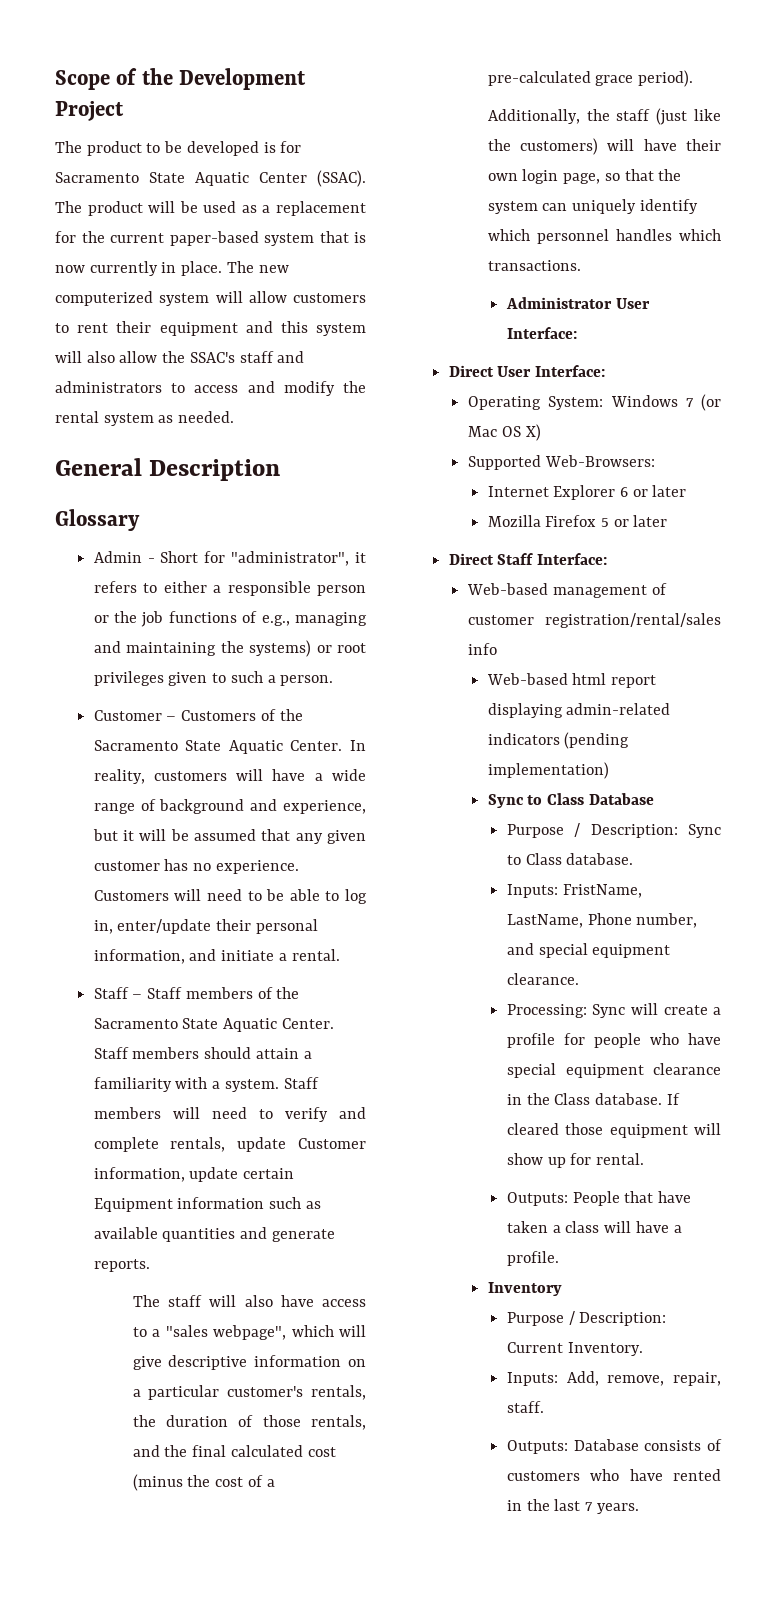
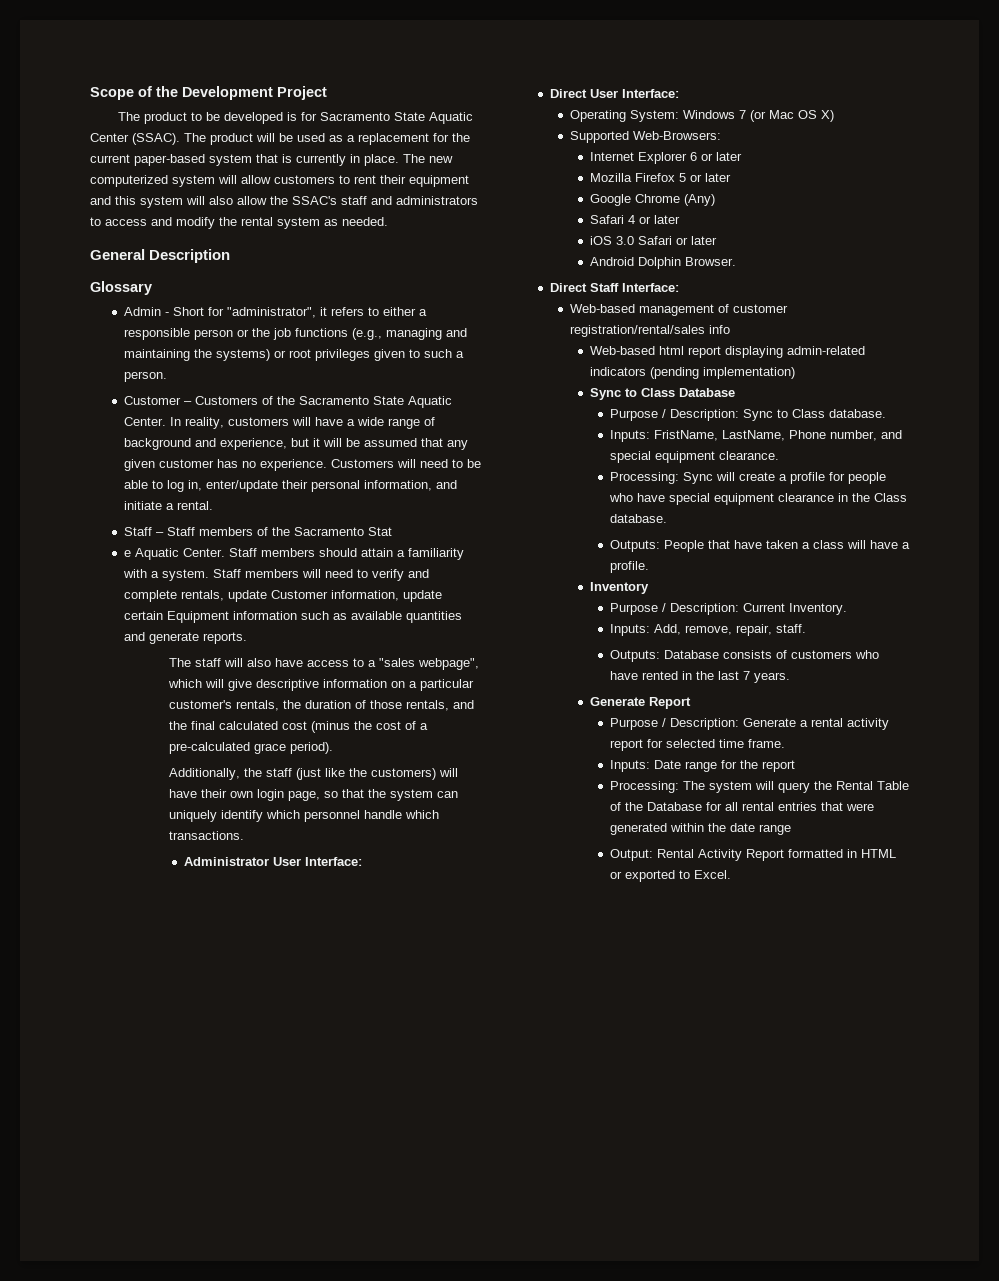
- The product will be used as a replacement for the current paper-based system that is now currently in place.
+ The product will be used as a replacement for the current paper-based system that is currently in place.
- Admin - Short for "administrator", it refers to either a responsible person or the job functions of e.g., managing and maintaining the systems) or root privileges given to such a person.
+ Admin - Short for "administrator", it refers to either a responsible person or the job functions (e.g., managing and maintaining the systems) or root privileges given to such a person.
- Staff – Staff members of the Sacramento State Aquatic Center.
+ Staff – Staff members of the Sacramento Stat
+ e Aquatic Center.
- Additionally, the staff (just like the customers) will have their own login page, so that the system can uniquely identify which personnel handles which transactions.
+ Additionally, the staff (just like the customers) will have their own login page, so that the system can uniquely identify which personnel handle which transactions.
+ Google Chrome (Any)
+ Safari 4 or later
+ iOS 3.0 Safari or later
+ Android Dolphin Browser.
- If cleared those equipment will show up for rental.
+ Generate Report
+ Purpose / Description: Generate a rental activity report for selected time frame.
+ Inputs: Date range for the report
+ Processing: The system will query the Rental Table of the Database for all rental entries that were generated within the date range
+ Output: Rental Activity Report formatted in HTML or exported to Excel.

